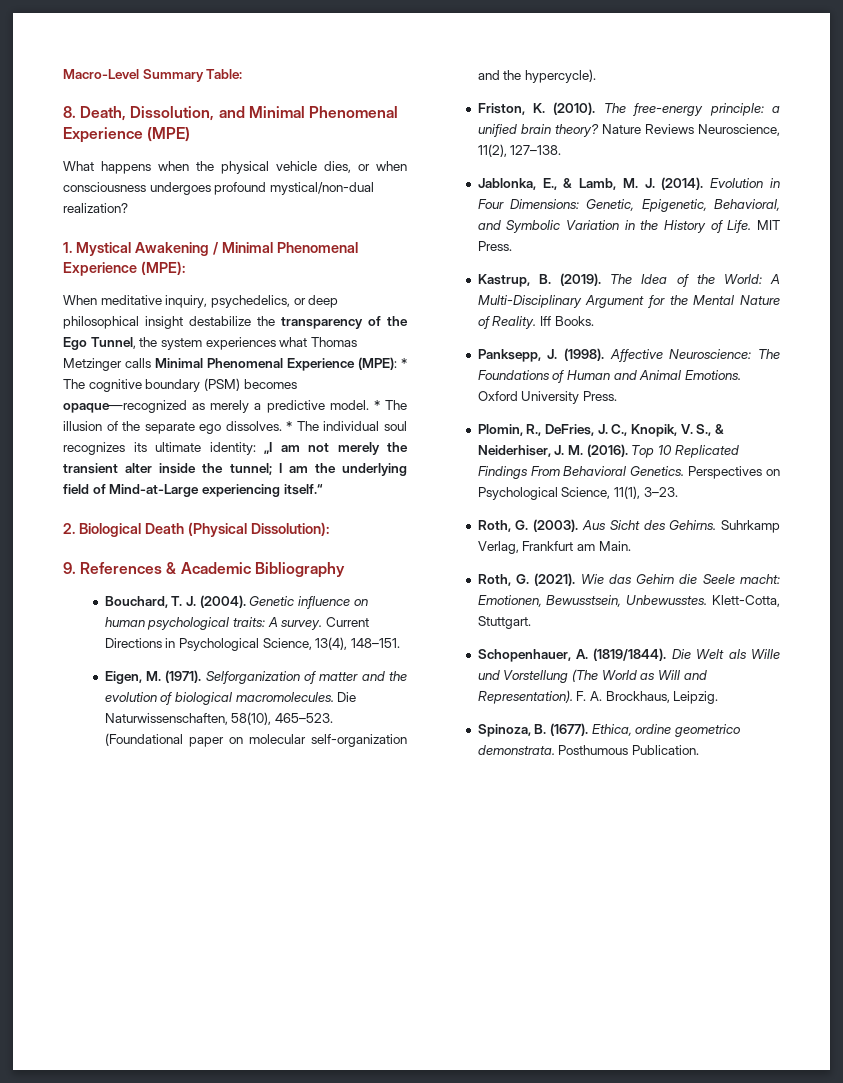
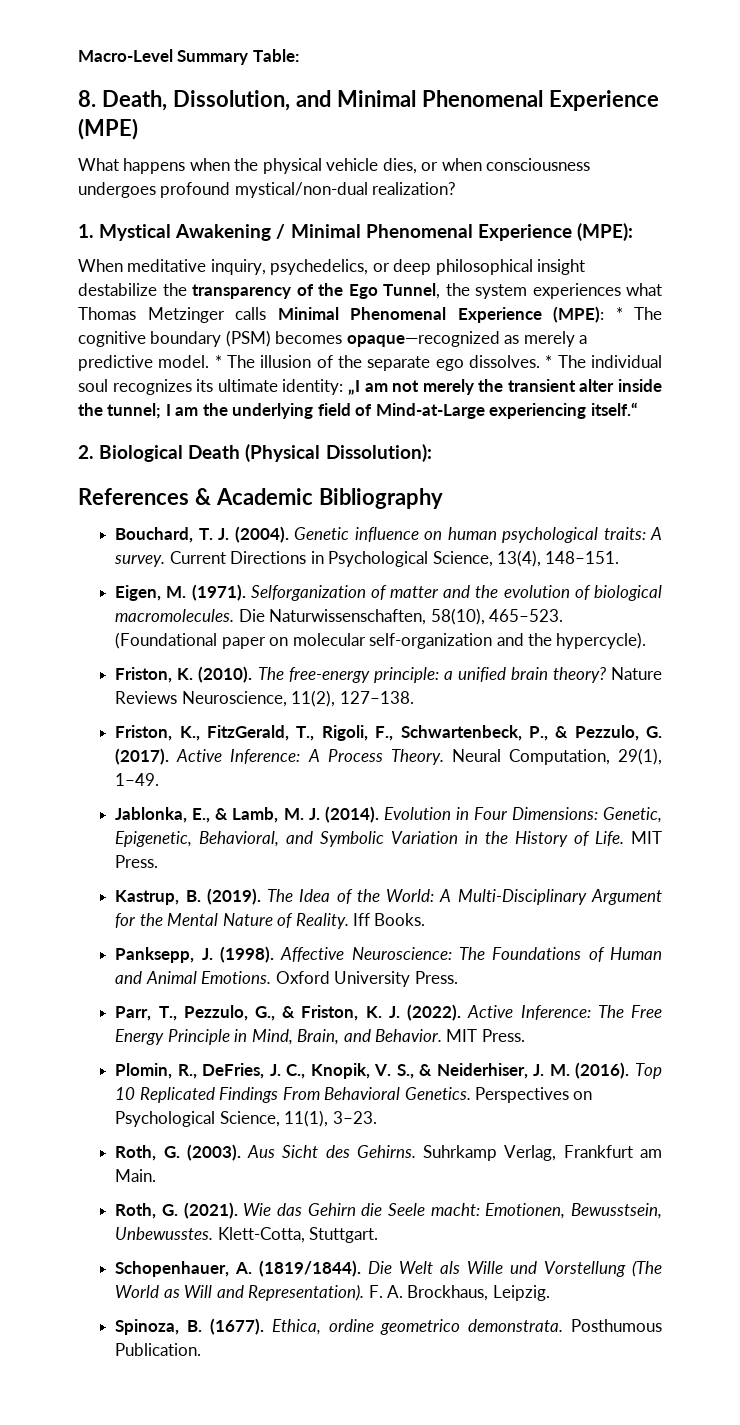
- 9. References & Academic Bibliography
+ References & Academic Bibliography
+ Friston, K., FitzGerald, T., Rigoli, F., Schwartenbeck, P., & Pezzulo, G. (2017). Active Inference: A Process Theory. Neural Computation, 29(1), 1–49.
+ Parr, T., Pezzulo, G., & Friston, K. J. (2022). Active Inference: The Free Energy Principle in Mind, Brain, and Behavior. MIT Press.

